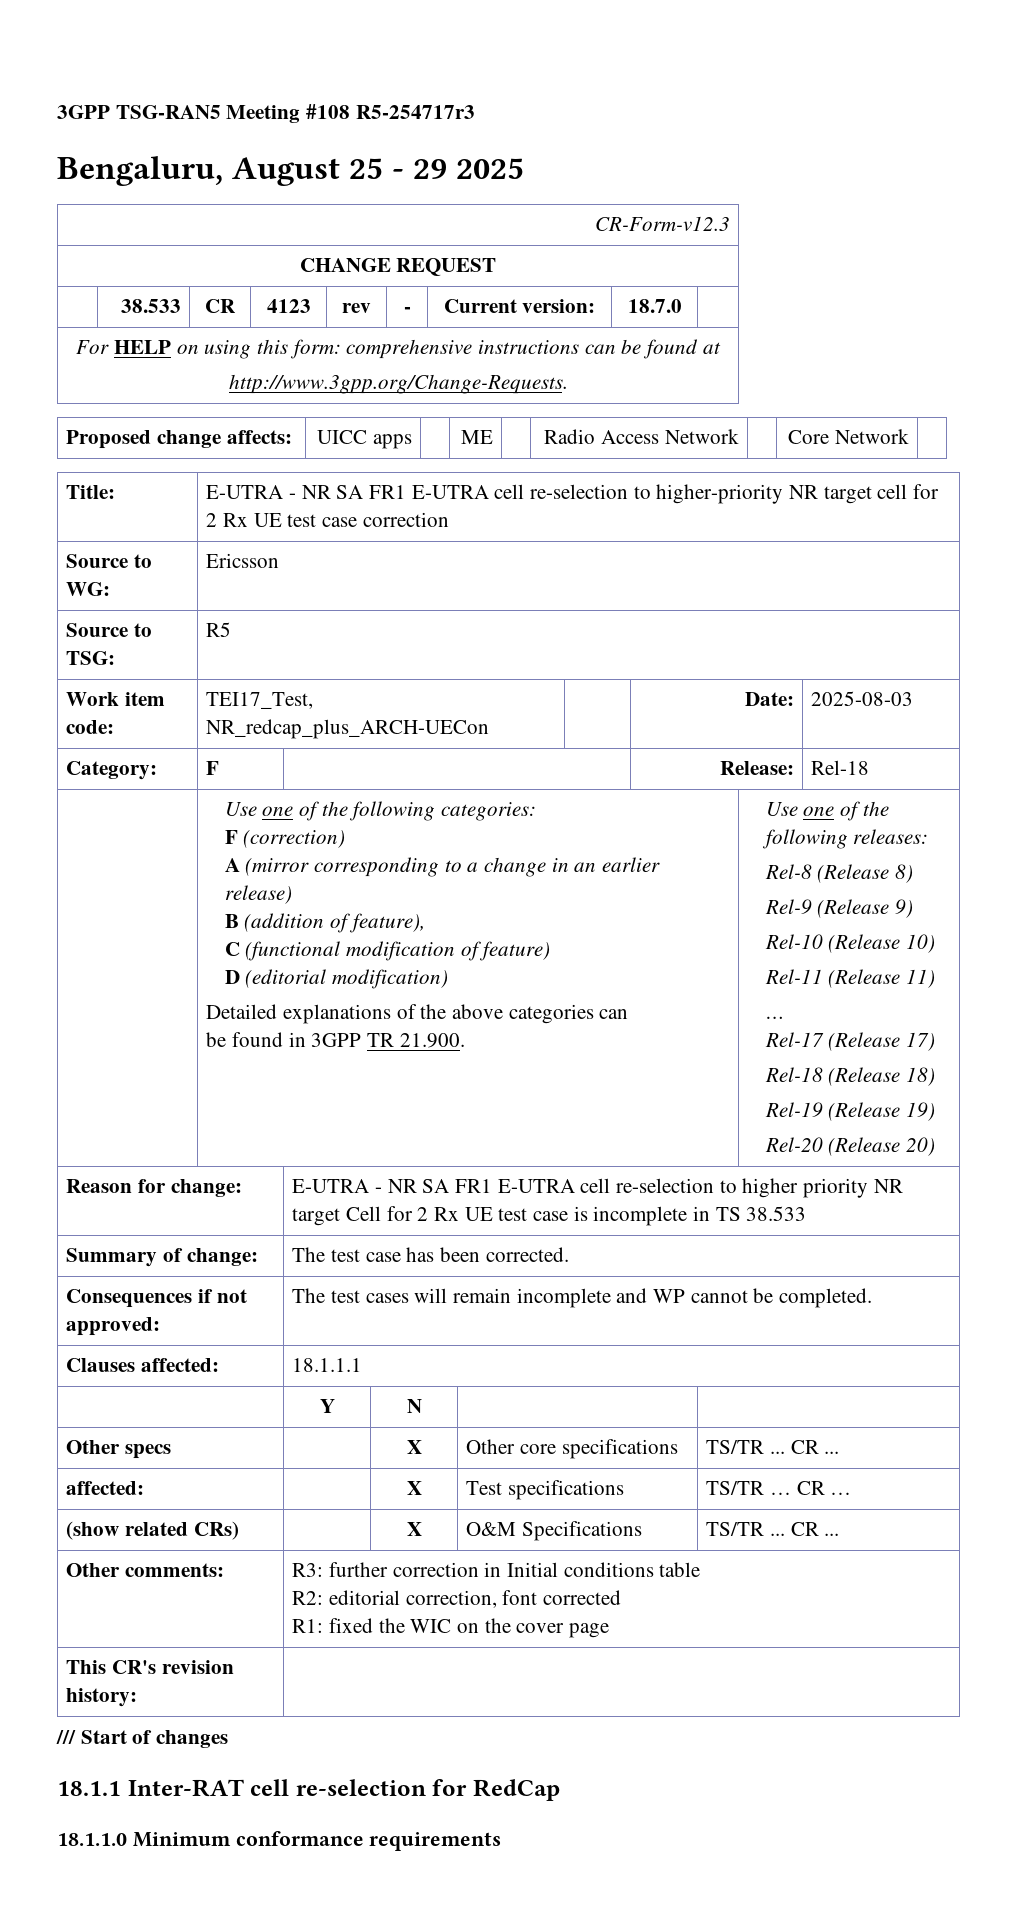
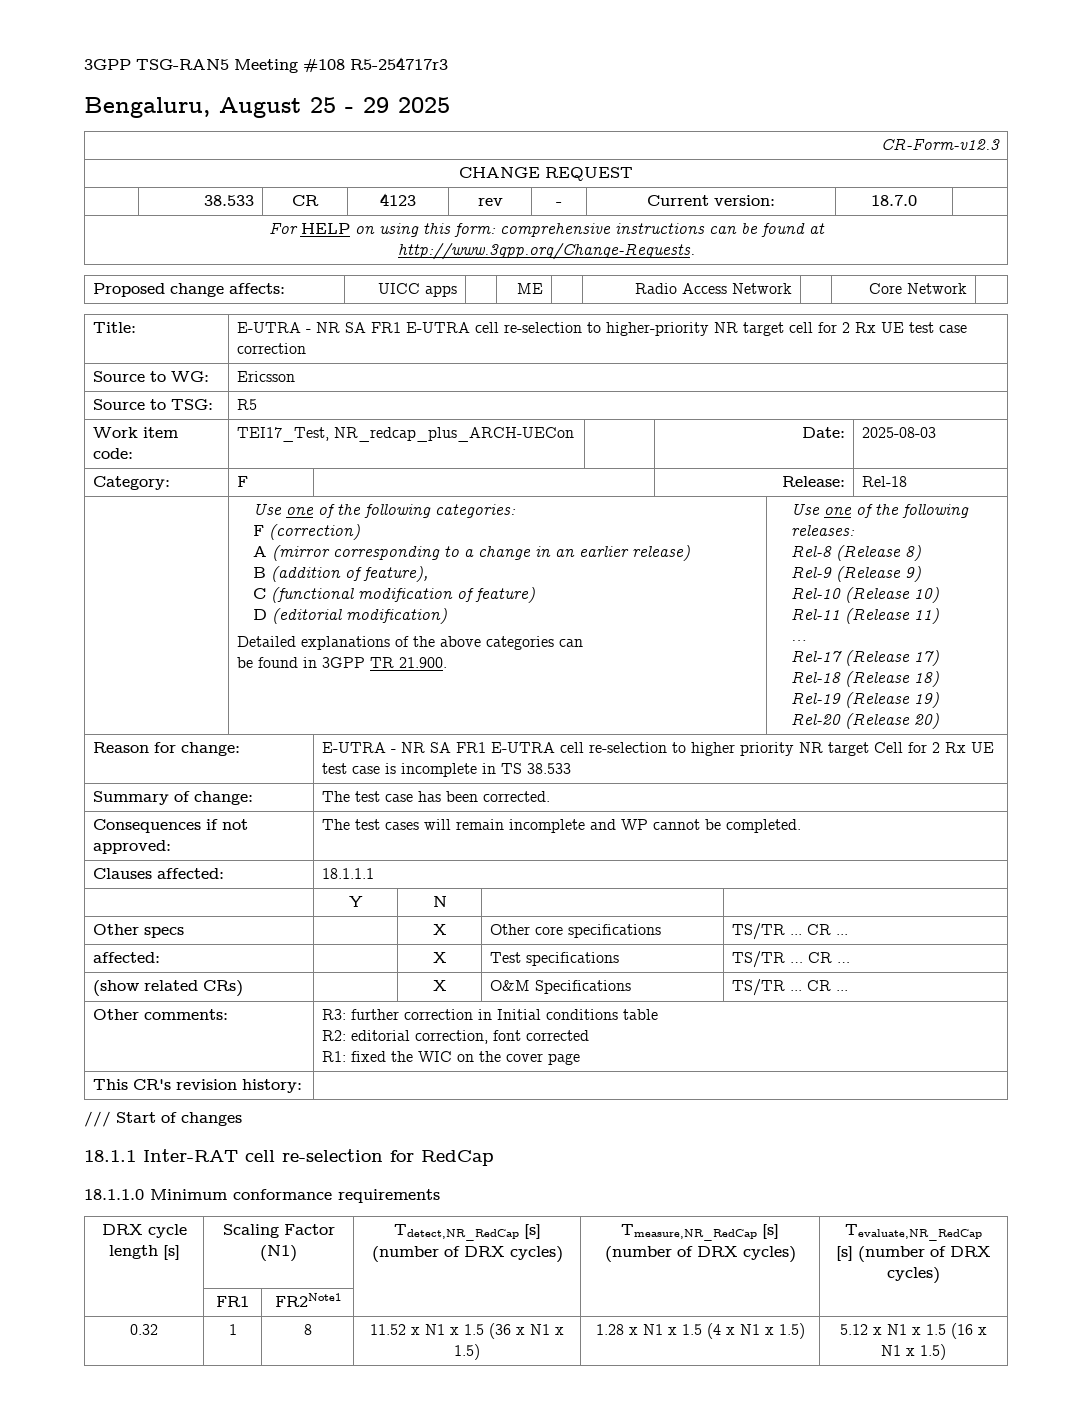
+ DRX cycle length [s] | Scaling Factor (N1) | Tdetect,NR_RedCap [s] (number of DRX cycles) | Tmeasure,NR_RedCap [s] (number of DRX cycles) | Tevaluate,NR_RedCap
+ [s] (number of DRX cycles)
+ | FR1 | FR2Note1 | | |
+ 0.32 | 1 | 8 | 11.52 x N1 x 1.5 (36 x N1 x 1.5) | 1.28 x N1 x 1.5 (4 x N1 x 1.5) | 5.12 x N1 x 1.5 (16 x N1 x 1.5)

